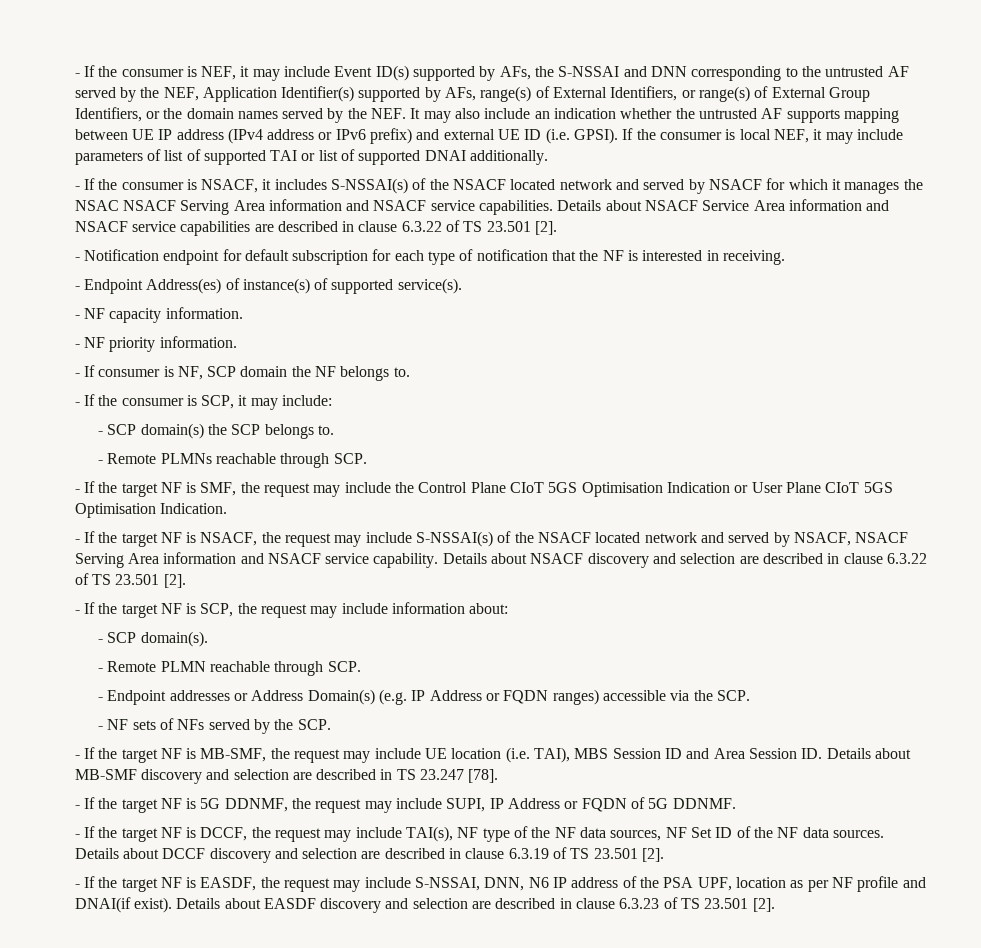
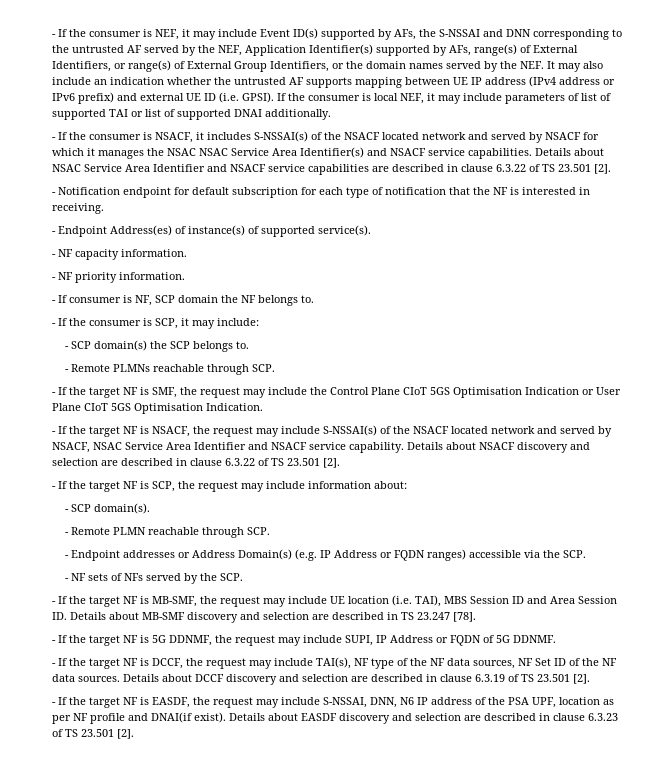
- - If the consumer is NSACF, it includes S-NSSAI(s) of the NSACF located network and served by NSACF for which it manages the NSAC NSACF Serving Area information and NSACF service capabilities.
+ - If the consumer is NSACF, it includes S-NSSAI(s) of the NSACF located network and served by NSACF for which it manages the NSAC NSAC Service Area Identifier(s) and NSACF service capabilities.
- Details about NSACF Service Area information and NSACF service capabilities are described in clause 6.3.22 of TS 23.501 [2].
+ Details about NSAC Service Area Identifier and NSACF service capabilities are described in clause 6.3.22 of TS 23.501 [2].
- - If the target NF is NSACF, the request may include S-NSSAI(s) of the NSACF located network and served by NSACF, NSACF Serving Area information and NSACF service capability.
+ - If the target NF is NSACF, the request may include S-NSSAI(s) of the NSACF located network and served by NSACF, NSAC Service Area Identifier and NSACF service capability.

